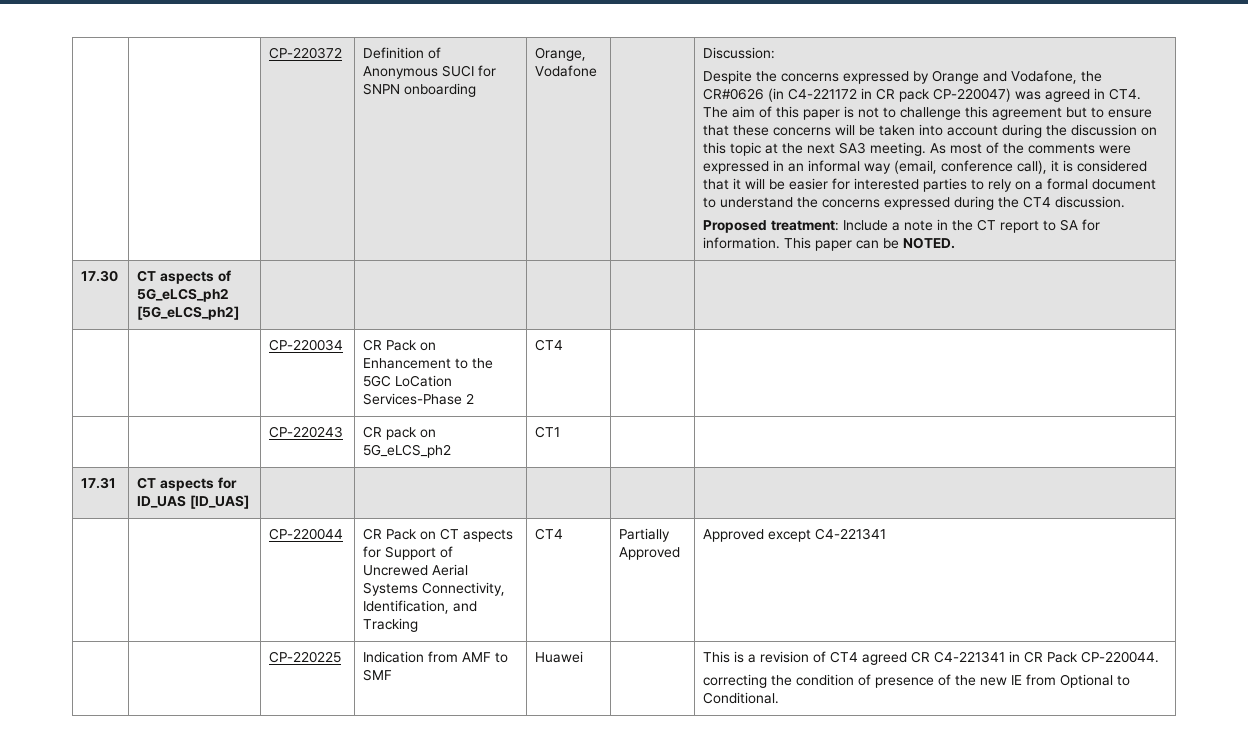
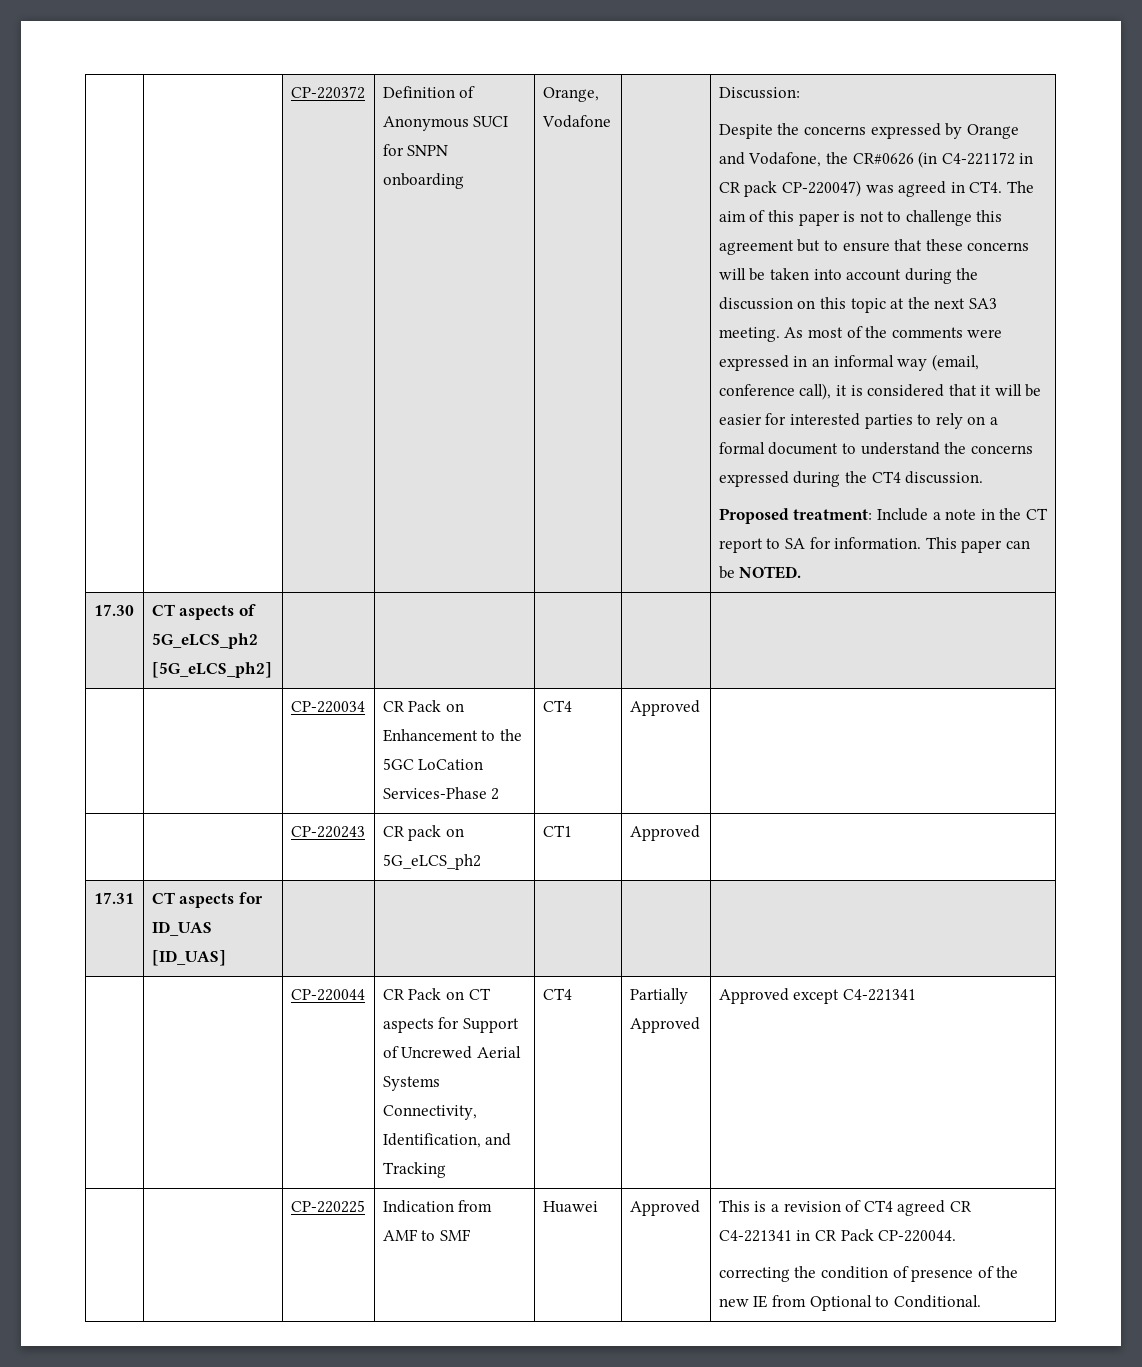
- | | CP-220034 | CR Pack on Enhancement to the 5GC LoCation Services-Phase 2 | CT4 | |
+ | | CP-220034 | CR Pack on Enhancement to the 5GC LoCation Services-Phase 2 | CT4 | Approved |
- | | CP-220243 | CR pack on 5G_eLCS_ph2 | CT1 | |
+ | | CP-220243 | CR pack on 5G_eLCS_ph2 | CT1 | Approved |
- | | CP-220225 | Indication from AMF to SMF | Huawei | | This is a revision of CT4 agreed CR C4-221341 in CR Pack CP-220044.
+ | | CP-220225 | Indication from AMF to SMF | Huawei | Approved | This is a revision of CT4 agreed CR C4-221341 in CR Pack CP-220044.

